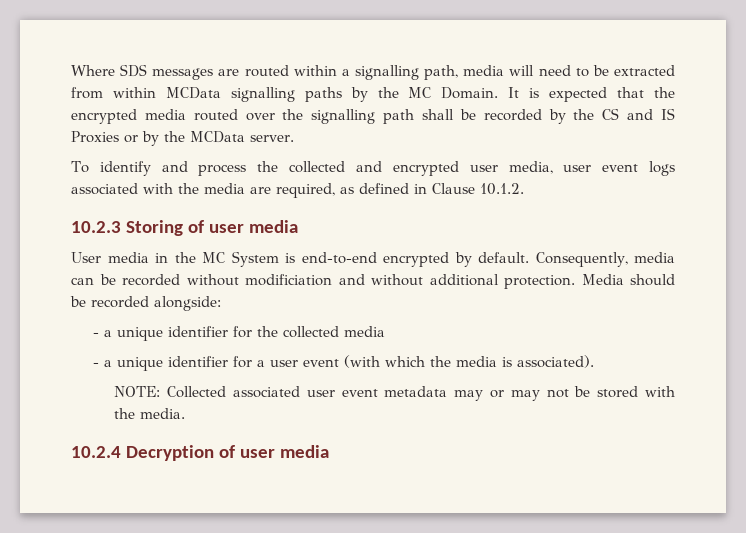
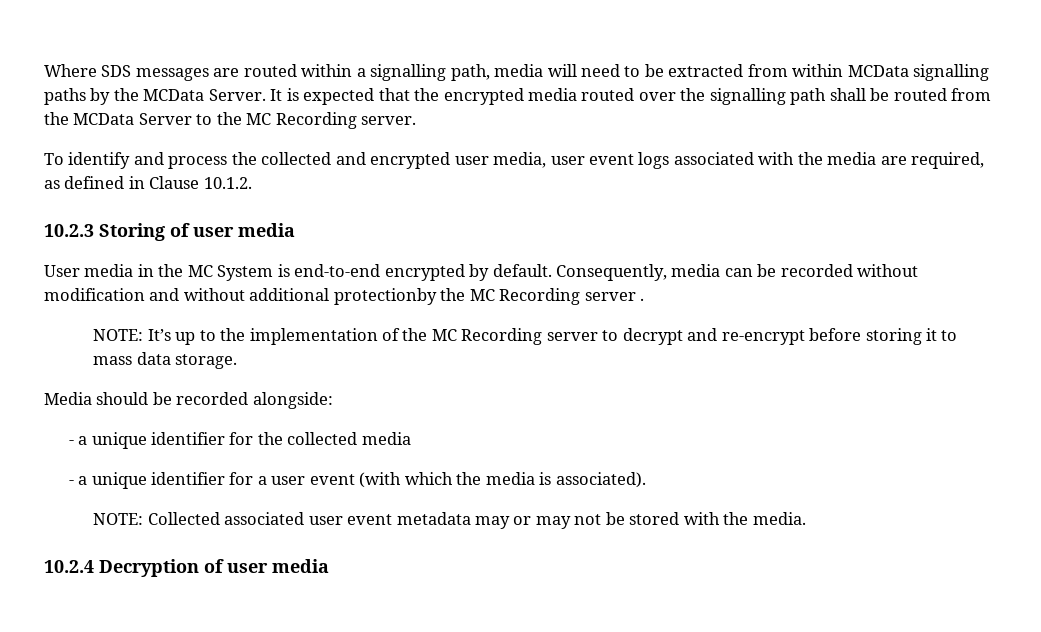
- Where SDS messages are routed within a signalling path, media will need to be extracted from within MCData signalling paths by the MC Domain.
+ Where SDS messages are routed within a signalling path, media will need to be extracted from within MCData signalling paths by the MCData Server.
- It is expected that the encrypted media routed over the signalling path shall be recorded by the CS and IS Proxies or by the MCData server.
+ It is expected that the encrypted media routed over the signalling path shall be routed from the MCData Server to the MC Recording server.
- Consequently, media can be recorded without modificiation and without additional protection. Media should be recorded alongside:
+ Consequently, media can be recorded without modification and without additional protectionby the MC Recording server .
+ NOTE: It’s up to the implementation of the MC Recording server to decrypt and re-encrypt before storing it to mass data storage.
+ Media should be recorded alongside:

